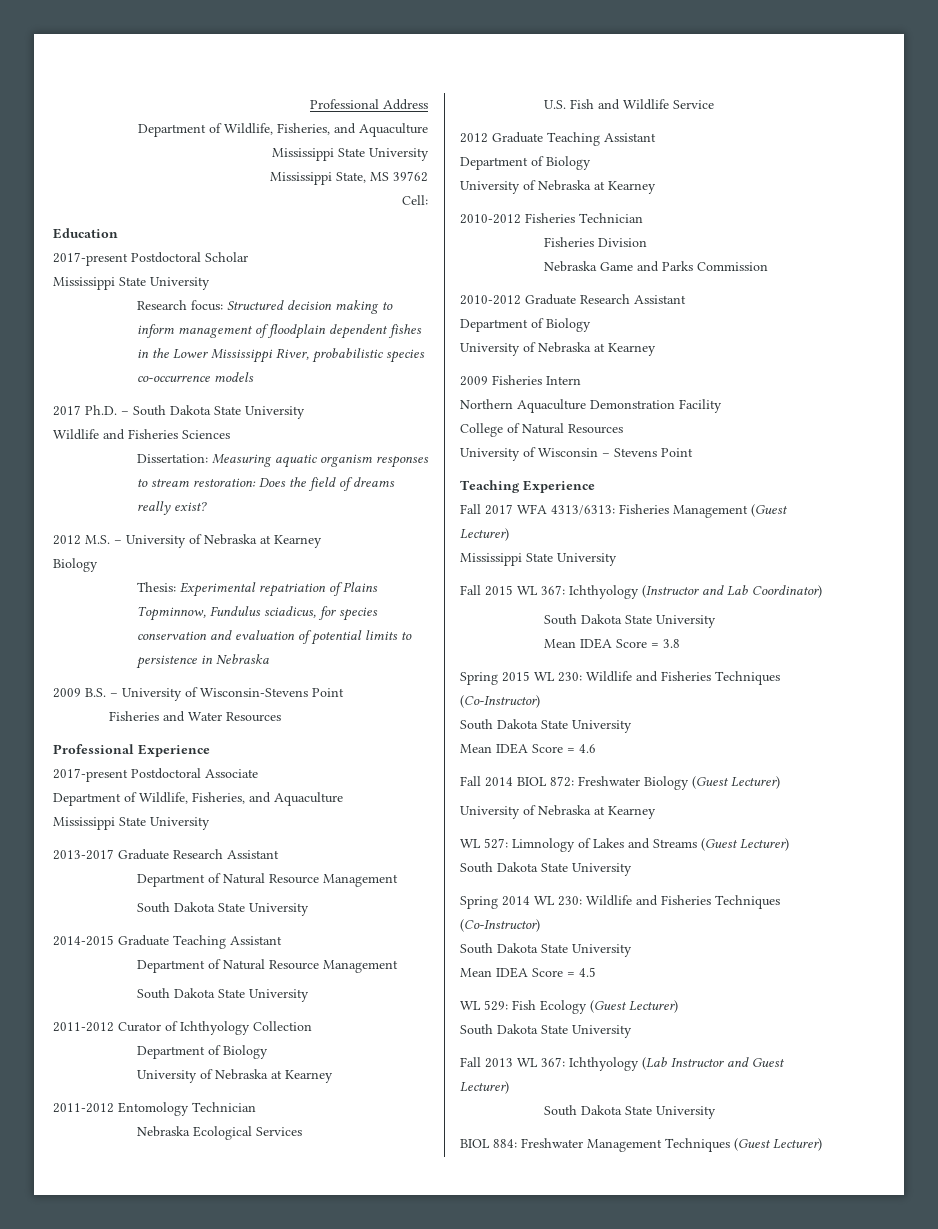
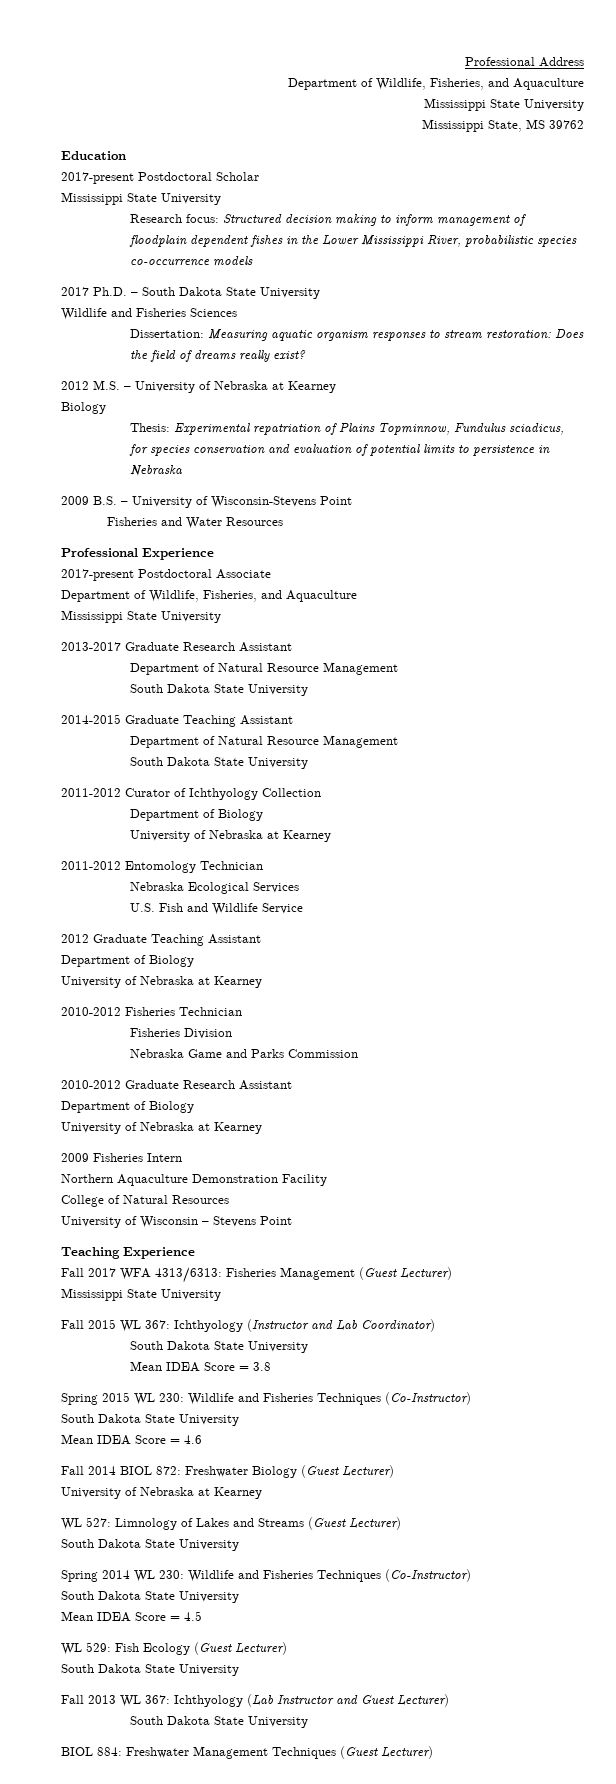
- Cell:

